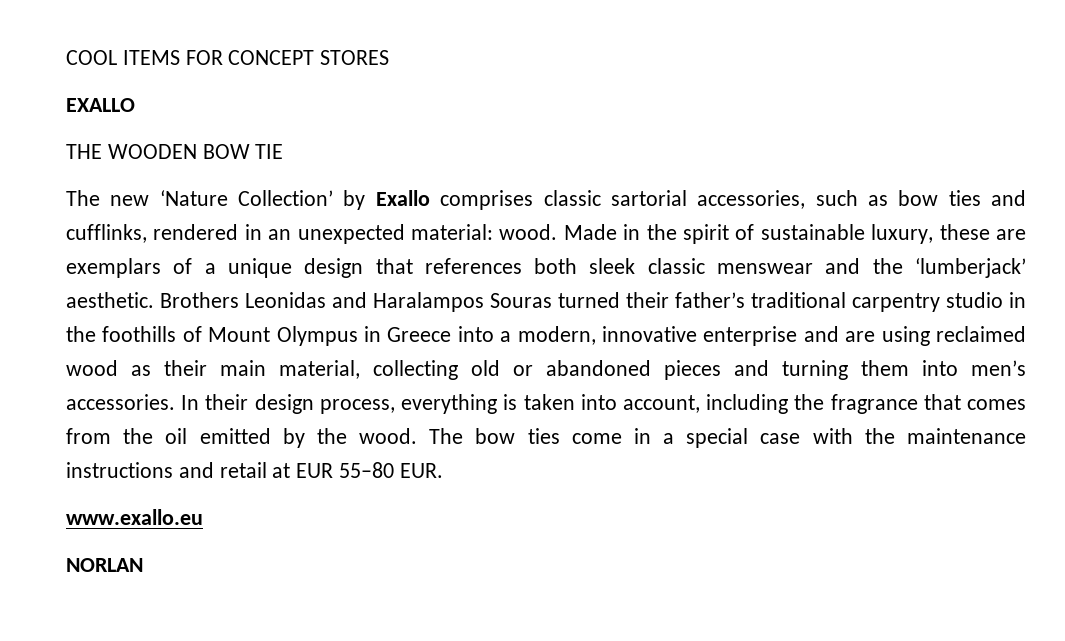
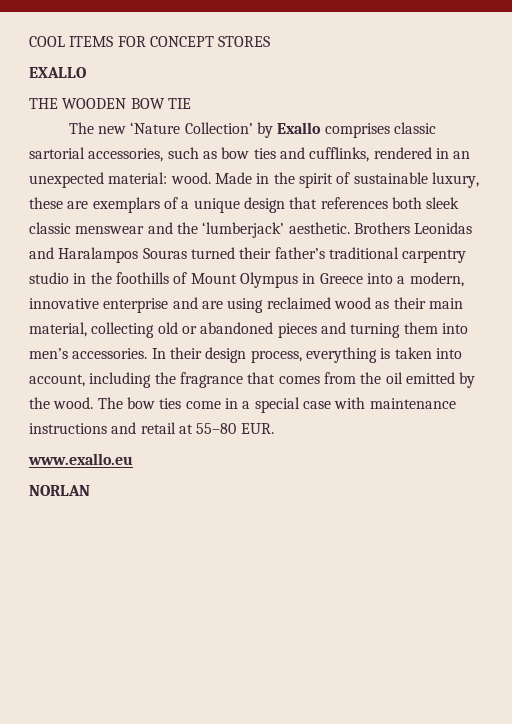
- The bow ties come in a special case with the maintenance instructions and retail at EUR 55–80 EUR.
+ The bow ties come in a special case with maintenance instructions and retail at 55–80 EUR.

